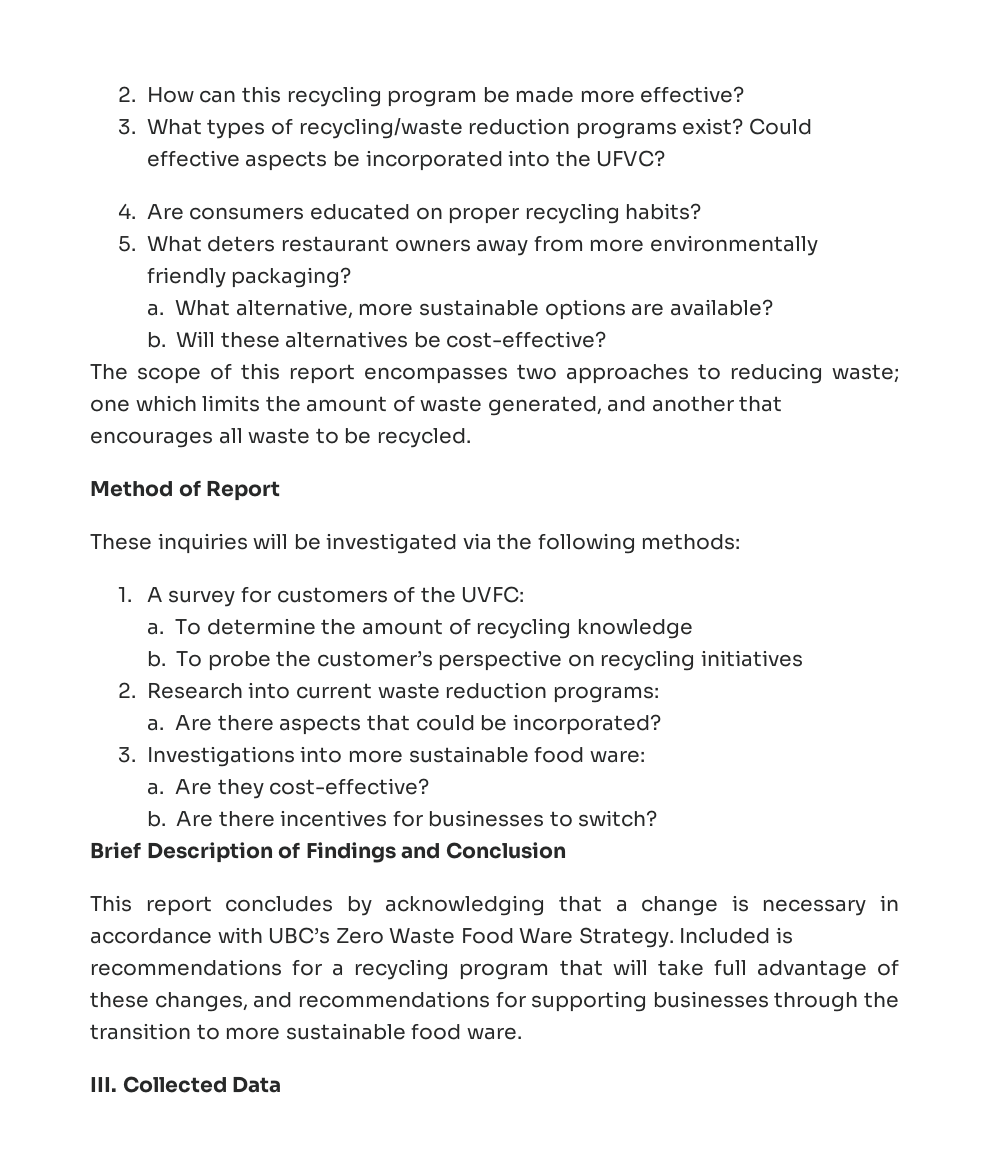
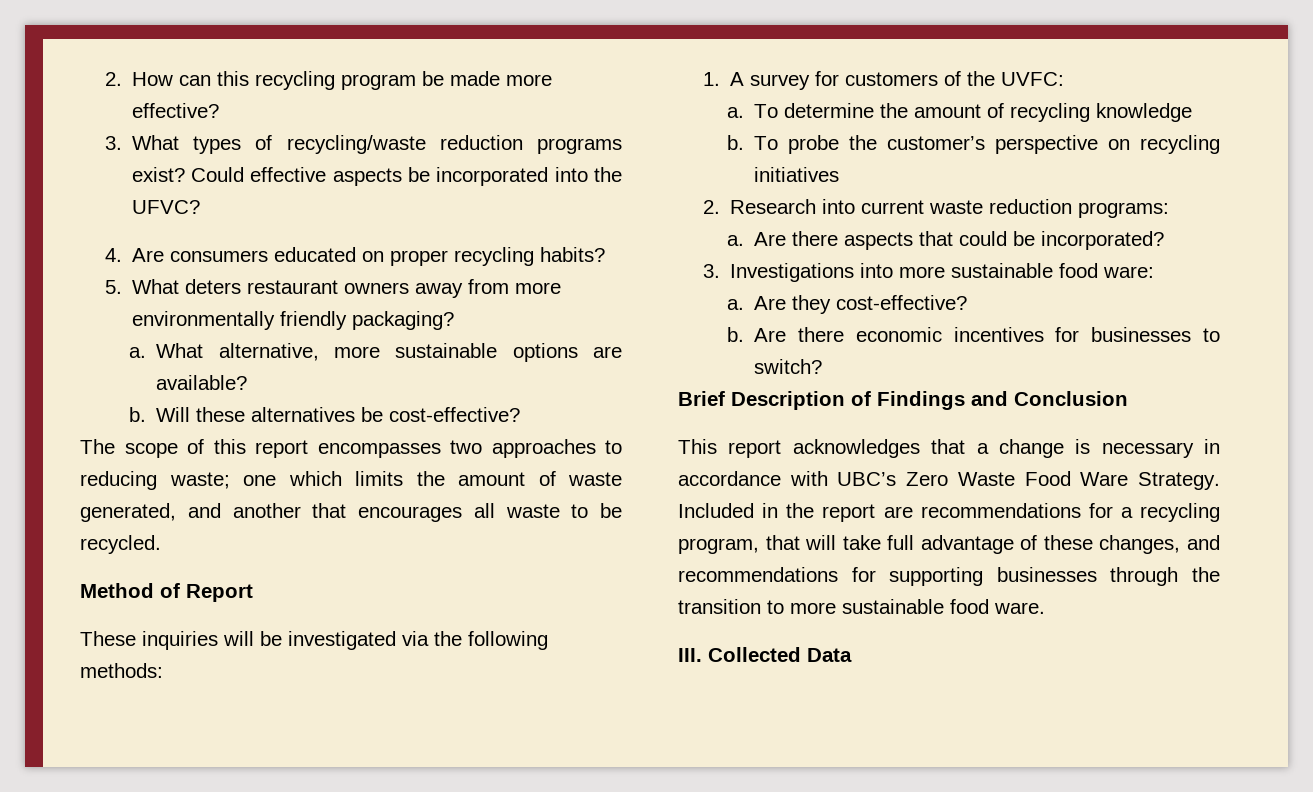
- Are there incentives for businesses to switch?
+ Are there economic incentives for businesses to switch?
- This report concludes by acknowledging that a change is necessary in accordance with UBC’s Zero Waste Food Ware Strategy.
+ This report acknowledges that a change is necessary in accordance with UBC’s Zero Waste Food Ware Strategy.
- Included is recommendations for a recycling program that will take full advantage of these changes, and recommendations for supporting businesses through the transition to more sustainable food ware.
+ Included in the report are recommendations for a recycling program, that will take full advantage of these changes, and recommendations for supporting businesses through the transition to more sustainable food ware.

